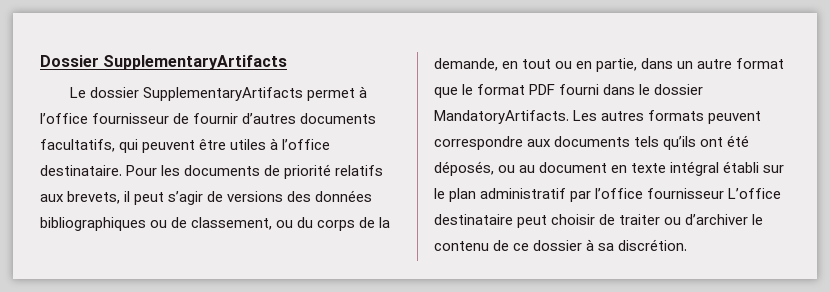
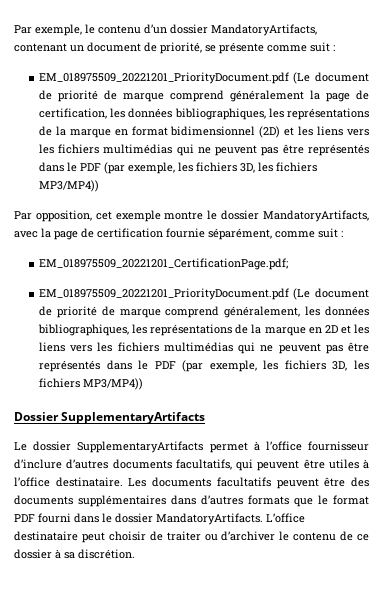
+ Par exemple, le contenu d’un dossier MandatoryArtifacts, contenant un document de priorité, se présente comme suit :
+ EM_018975509_20221201_PriorityDocument.pdf (Le document de priorité de marque comprend généralement la page de certification, les données bibliographiques, les représentations de la marque en format bidimensionnel (2D) et les liens vers les fichiers multimédias qui ne peuvent pas être représentés dans le PDF (par exemple, les fichiers 3D, les fichiers MP3/MP4))
+ Par opposition, cet exemple montre le dossier MandatoryArtifacts, avec la page de certification fournie séparément, comme suit :
+ EM_018975509_20221201_CertificationPage.pdf;
+ EM_018975509_20221201_PriorityDocument.pdf (Le document de priorité de marque comprend généralement, les données bibliographiques, les représentations de la marque en 2D et les liens vers les fichiers multimédias qui ne peuvent pas être représentés dans le PDF (par exemple, les fichiers 3D, les fichiers MP3/MP4))
- Le dossier SupplementaryArtifacts permet à l’office fournisseur de fournir d’autres documents facultatifs, qui peuvent être utiles à l’office destinataire.
+ Le dossier SupplementaryArtifacts permet à l’office fournisseur d’inclure d’autres documents facultatifs, qui peuvent être utiles à l’office destinataire.
- Pour les documents de priorité relatifs aux brevets, il peut s’agir de versions des données bibliographiques ou de classement, ou du corps de la demande, en tout ou en partie, dans un autre format que le format PDF fourni dans le dossier MandatoryArtifacts.
+ Les documents facultatifs peuvent être des documents supplémentaires dans d’autres formats que le format PDF fourni dans le dossier MandatoryArtifacts.
- Les autres formats peuvent correspondre aux documents tels qu’ils ont été déposés, ou au document en texte intégral établi sur le plan administratif par l’office fournisseur L’office destinataire peut choisir de traiter ou d’archiver le contenu de ce dossier à sa discrétion.
+ L’office destinataire peut choisir de traiter ou d’archiver le contenu de ce dossier à sa discrétion.

